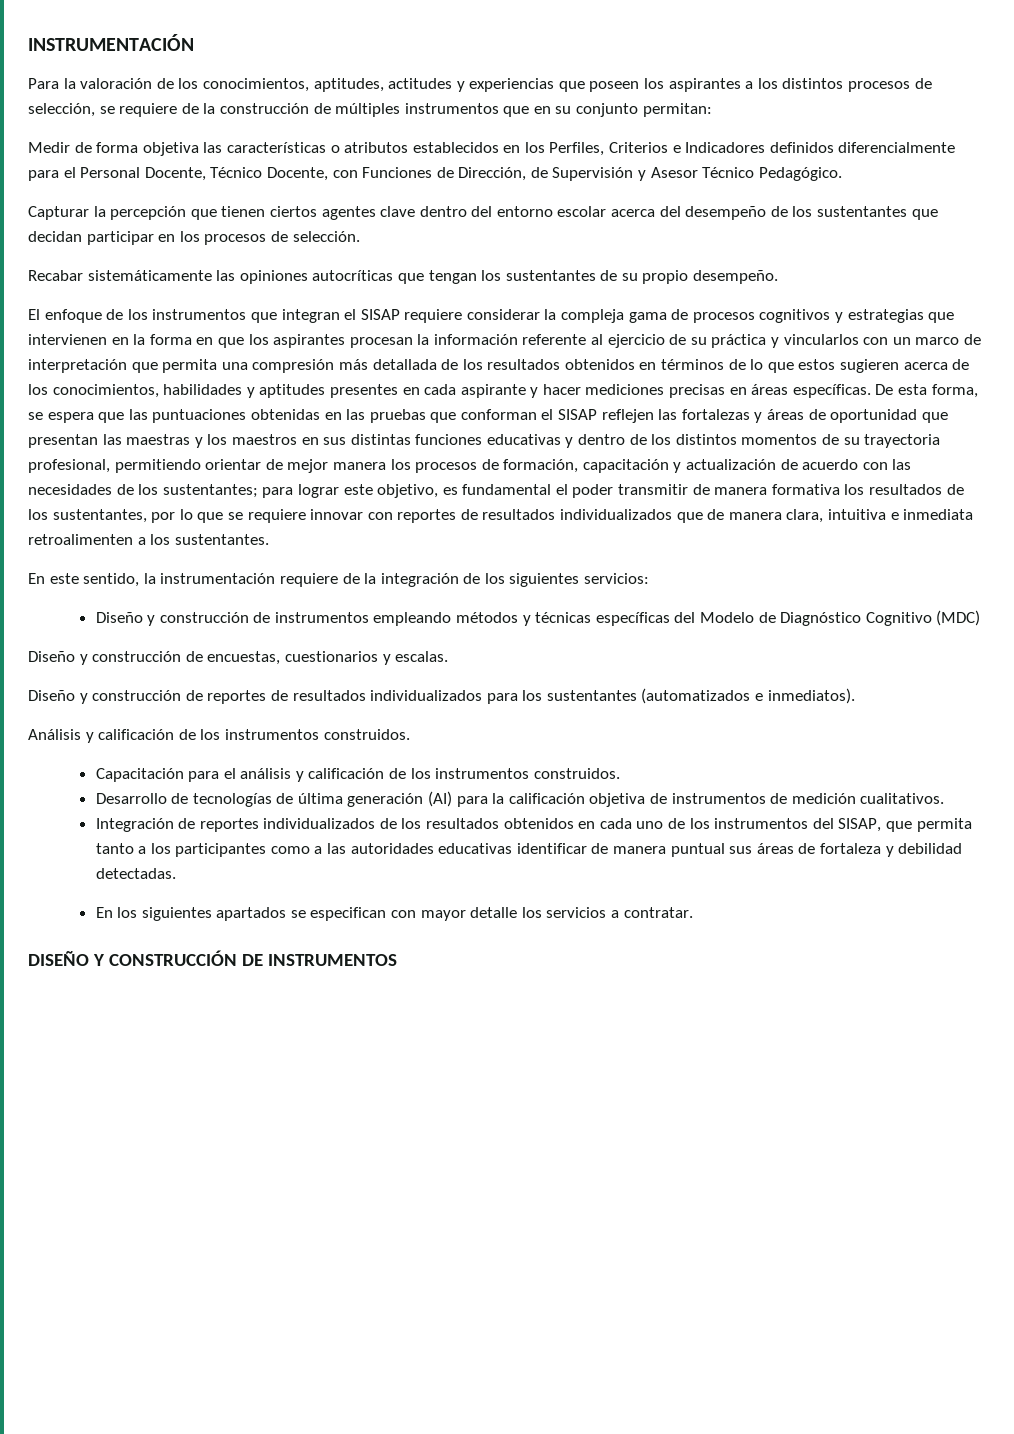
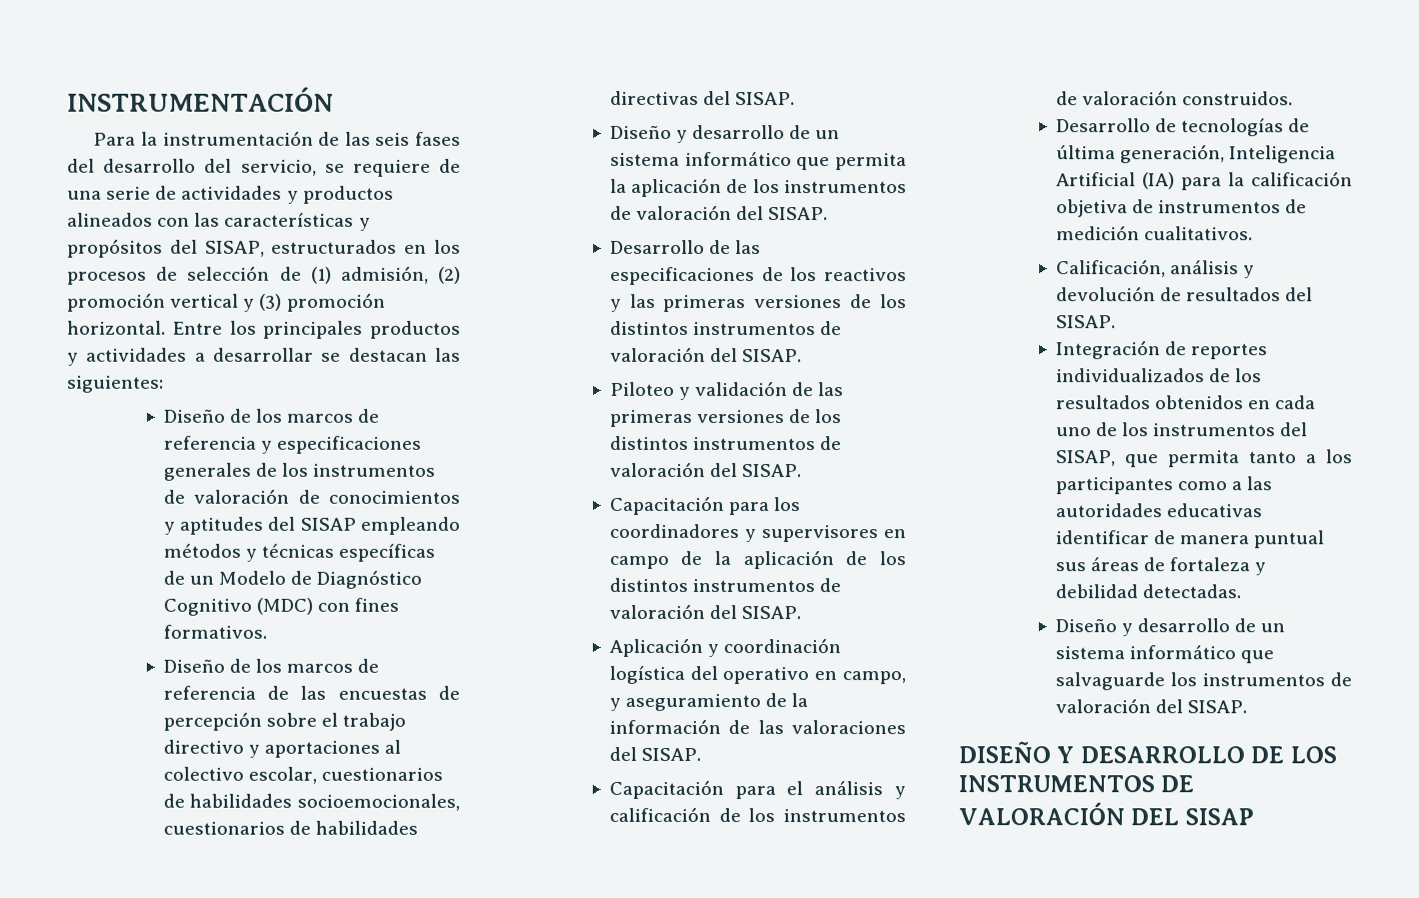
- Para la valoración de los conocimientos, aptitudes, actitudes y experiencias que poseen los aspirantes a los distintos procesos de selección, se requiere de la construcción de múltiples instrumentos que en su conjunto permitan:
- Medir de forma objetiva las características o atributos establecidos en los Perfiles, Criterios e Indicadores definidos diferencialmente para el Personal Docente, Técnico Docente, con Funciones de Dirección, de Supervisión y Asesor Técnico Pedagógico.
- Capturar la percepción que tienen ciertos agentes clave dentro del entorno escolar acerca del desempeño de los sustentantes que decidan participar en los procesos de selección.
- Recabar sistemáticamente las opiniones autocríticas que tengan los sustentantes de su propio desempeño.
- El enfoque de los instrumentos que integran el SISAP requiere considerar la compleja gama de procesos cognitivos y estrategias que intervienen en la forma en que los aspirantes procesan la información referente al ejercicio de su práctica y vincularlos con un marco de interpretación que permita una compresión más detallada de los resultados obtenidos en términos de lo que estos sugieren acerca de los conocimientos, habilidades y aptitudes presentes en cada aspirante y hacer mediciones precisas en áreas específicas. De esta forma, se espera que las puntuaciones obtenidas en las pruebas que conforman el SISAP reflejen las fortalezas y áreas de oportunidad que presentan las maestras y los maestros en sus distintas funciones educativas y dentro de los distintos momentos de su trayectoria profesional, permitiendo orientar de mejor manera los procesos de formación, capacitación y actualización de acuerdo con las necesidades de los sustentantes; para lograr este objetivo, es fundamental el poder transmitir de manera formativa los resultados de los sustentantes, por lo que se requiere innovar con reportes de resultados individualizados que de manera clara, intuitiva e inmediata retroalimenten a los sustentantes.
- En este sentido, la instrumentación requiere de la integración de los siguientes servicios:
- Diseño y construcción de instrumentos empleando métodos y técnicas específicas del Modelo de Diagnóstico Cognitivo (MDC)
- Diseño y construcción de encuestas, cuestionarios y escalas.
- Diseño y construcción de reportes de resultados individualizados para los sustentantes (automatizados e inmediatos).
- Análisis y calificación de los instrumentos construidos.
+ Para la instrumentación de las seis fases del desarrollo del servicio, se requiere de una serie de actividades y productos alineados con las características y propósitos del SISAP, estructurados en los procesos de selección de (1) admisión, (2) promoción vertical y (3) promoción horizontal. Entre los principales productos y actividades a desarrollar se destacan las siguientes:
+ Diseño de los marcos de referencia y especificaciones generales de los instrumentos de valoración de conocimientos y aptitudes del SISAP empleando métodos y técnicas específicas de un Modelo de Diagnóstico Cognitivo (MDC) con fines formativos.
+ Diseño de los marcos de referencia de las encuestas de percepción sobre el trabajo directivo y aportaciones al colectivo escolar, cuestionarios de habilidades socioemocionales, cuestionarios de habilidades directivas del SISAP.
+ Diseño y desarrollo de un sistema informático que permita la aplicación de los instrumentos de valoración del SISAP.
+ Desarrollo de las especificaciones de los reactivos y las primeras versiones de los distintos instrumentos de valoración del SISAP.
+ Piloteo y validación de las primeras versiones de los distintos instrumentos de valoración del SISAP.
+ Capacitación para los coordinadores y supervisores en campo de la aplicación de los distintos instrumentos de valoración del SISAP.
+ Aplicación y coordinación logística del operativo en campo, y aseguramiento de la información de las valoraciones del SISAP.
- Capacitación para el análisis y calificación de los instrumentos construidos.
+ Capacitación para el análisis y calificación de los instrumentos de valoración construidos.
- Desarrollo de tecnologías de última generación (AI) para la calificación objetiva de instrumentos de medición cualitativos.
+ Desarrollo de tecnologías de última generación, Inteligencia Artificial (IA) para la calificación objetiva de instrumentos de medición cualitativos.
+ Calificación, análisis y devolución de resultados del SISAP.
- En los siguientes apartados se especifican con mayor detalle los servicios a contratar.
- DISEÑO Y CONSTRUCCIÓN DE INSTRUMENTOS
+ Diseño y desarrollo de un sistema informático que salvaguarde los instrumentos de valoración del SISAP.
+ DISEÑO Y DESARROLLO DE LOS INSTRUMENTOS DE VALORACIÓN DEL SISAP

